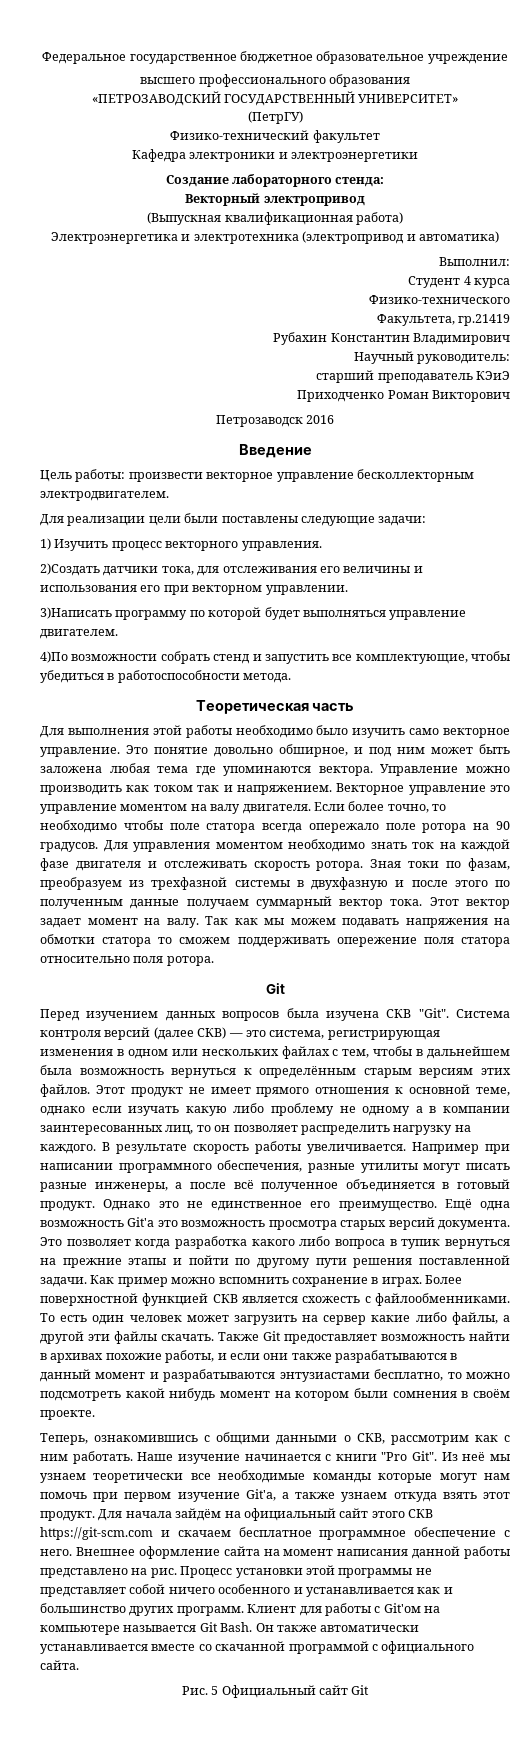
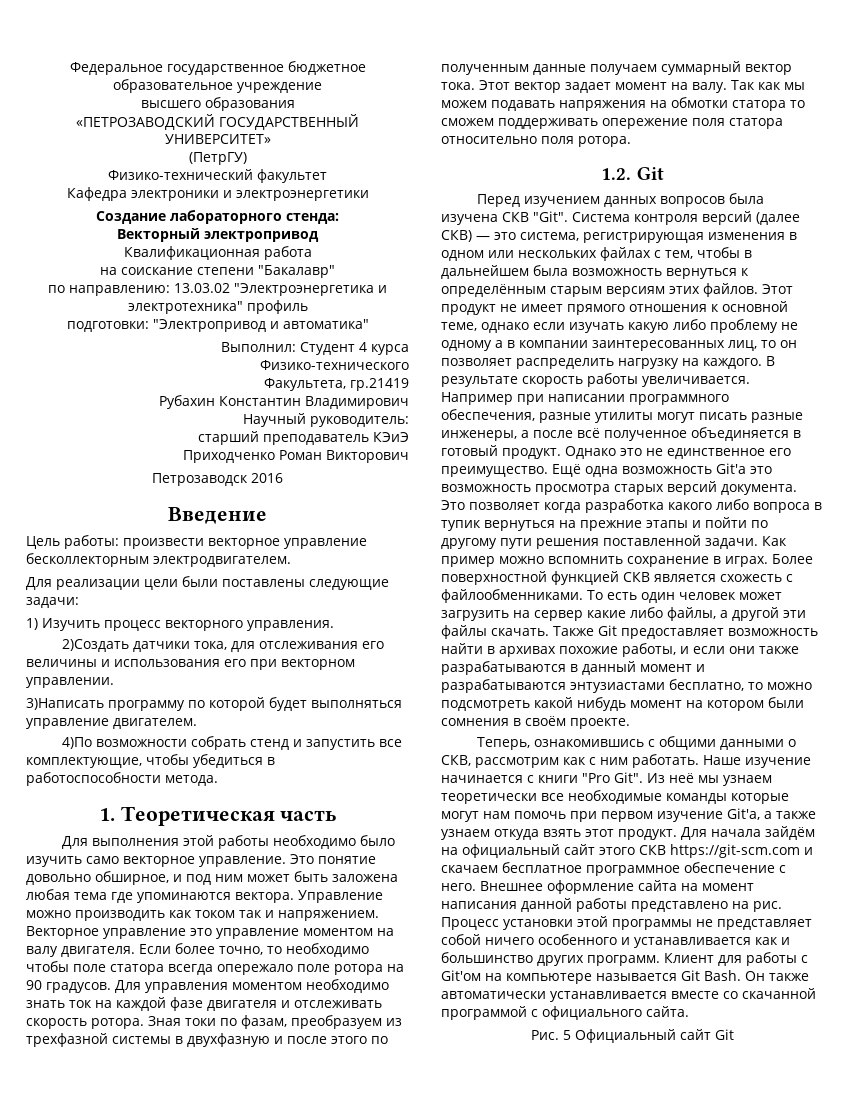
- высшего профессионального образования
+ высшего образования
- (Выпускная квалификационная работа)
- Электроэнергетика и электротехника (электропривод и автоматика)
+ Квалификационная работа
+ на соискание степени "Бакалавр"
+ по направлению: 13.03.02 "Электроэнергетика и электротехника" профиль
+ подготовки: "Электропривод и автоматика"
- Выполнил:
- Студент 4 курса
+ Выполнил: Студент 4 курса
- Теоретическая часть
+ 1. Теоретическая часть
  Так как мы можем подавать напряжения на обмотки статора то сможем поддерживать опережение поля статора относительно поля ротора.
- Git
+ 1.2. Git

